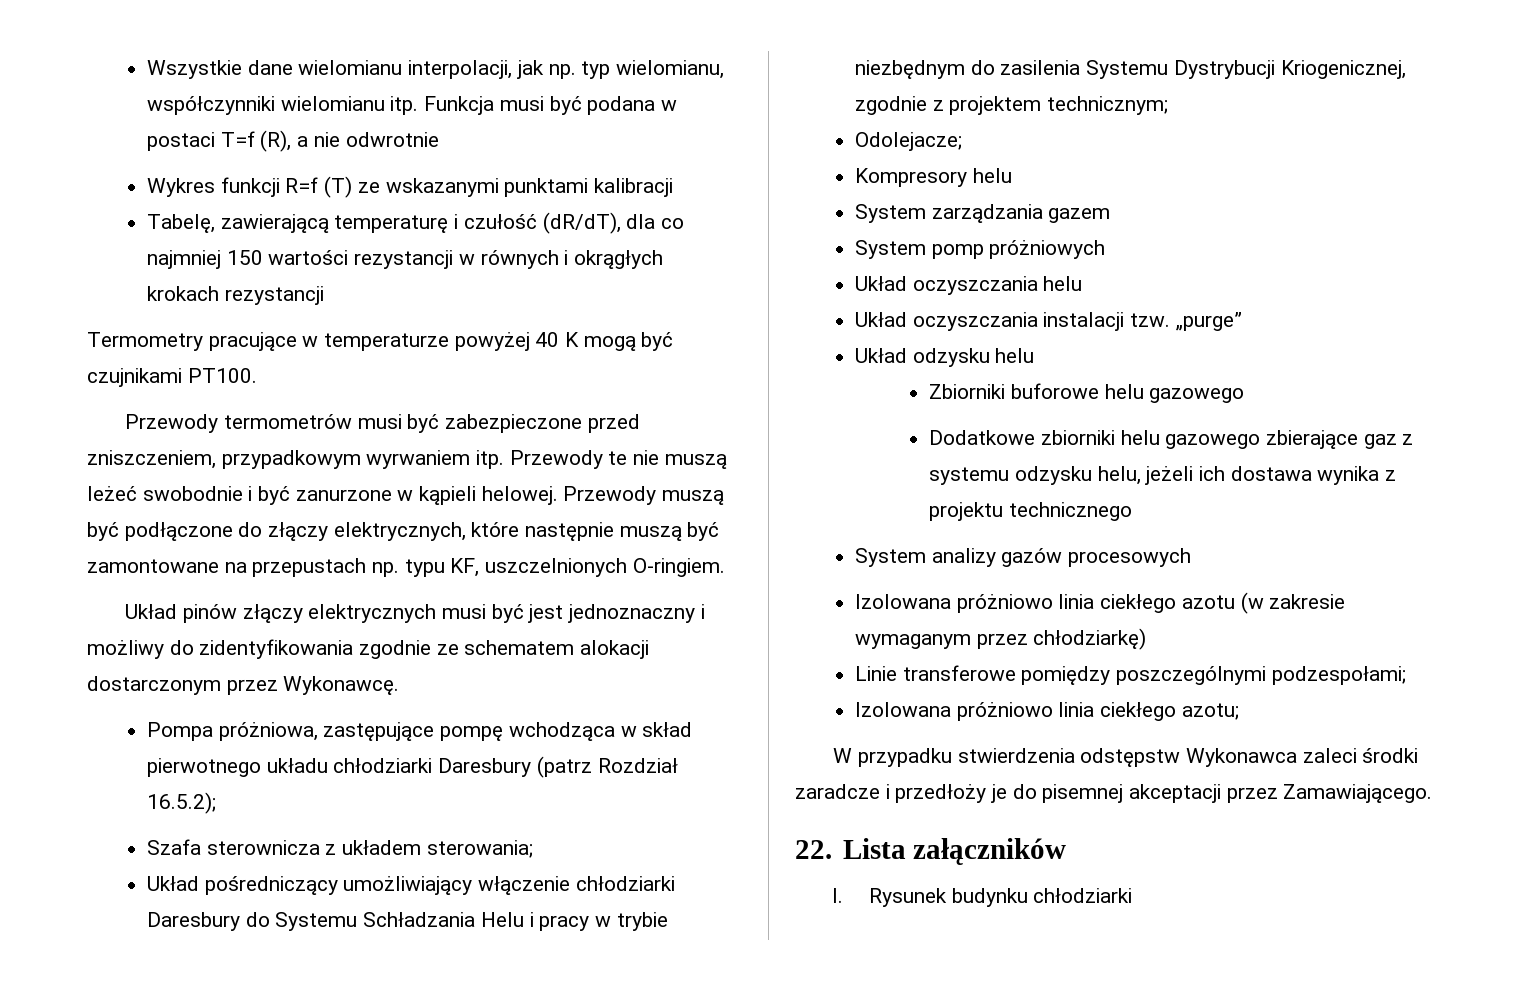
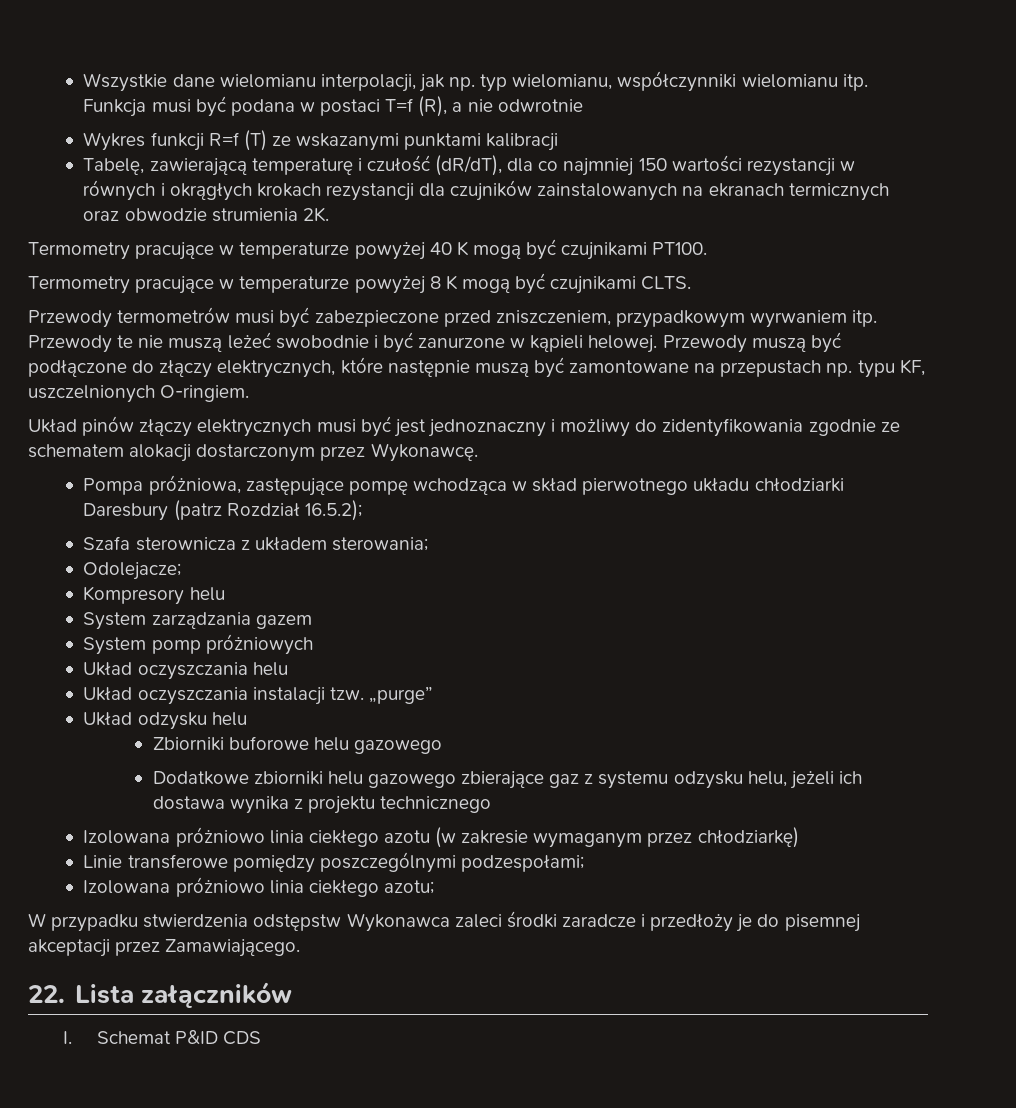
- Tabelę, zawierającą temperaturę i czułość (dR/dT), dla co najmniej 150 wartości rezystancji w równych i okrągłych krokach rezystancji
+ Tabelę, zawierającą temperaturę i czułość (dR/dT), dla co najmniej 150 wartości rezystancji w równych i okrągłych krokach rezystancji dla czujników zainstalowanych na ekranach termicznych oraz obwodzie strumienia 2K.
+ Termometry pracujące w temperaturze powyżej 8 K mogą być czujnikami CLTS.
- Układ pośredniczący umożliwiający włączenie chłodziarki Daresbury do Systemu Schładzania Helu i pracy w trybie niezbędnym do zasilenia Systemu Dystrybucji Kriogenicznej, zgodnie z projektem technicznym;
- System analizy gazów procesowych
- I. Rysunek budynku chłodziarki
+ I. Schemat P&ID CDS

